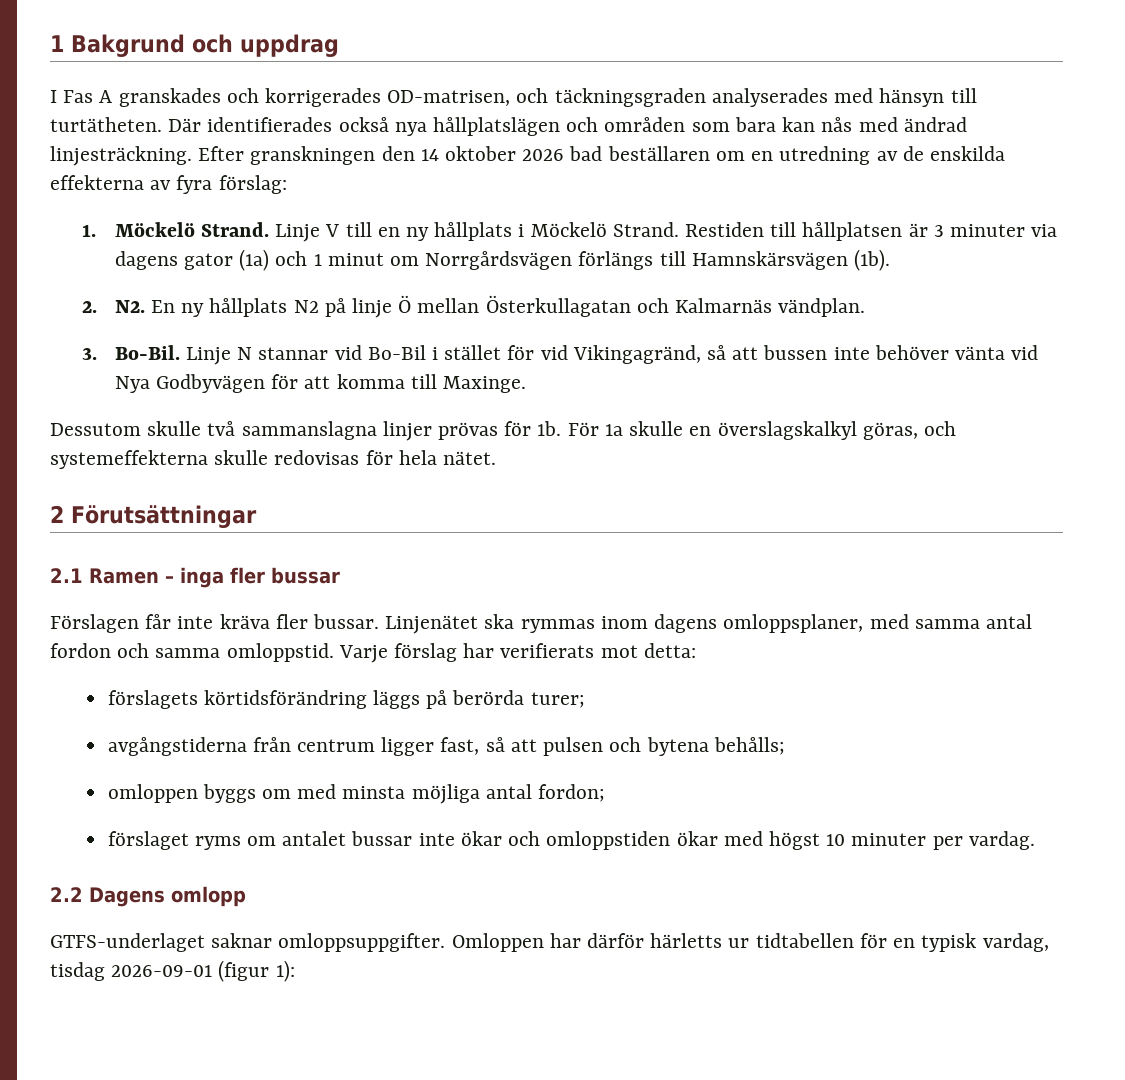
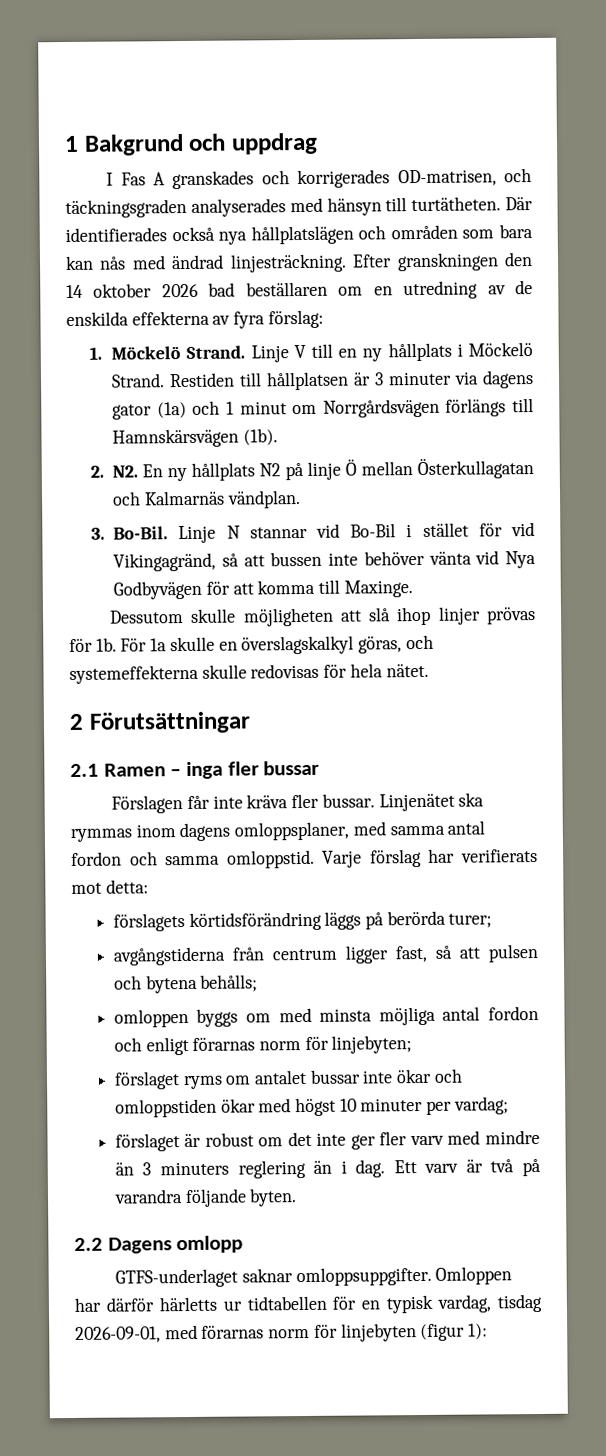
- Dessutom skulle två sammanslagna linjer prövas för 1b.
+ Dessutom skulle möjligheten att slå ihop linjer prövas för 1b.
- omloppen byggs om med minsta möjliga antal fordon;
+ omloppen byggs om med minsta möjliga antal fordon och enligt förarnas norm för linjebyten;
- förslaget ryms om antalet bussar inte ökar och omloppstiden ökar med högst 10 minuter per vardag.
+ förslaget ryms om antalet bussar inte ökar och omloppstiden ökar med högst 10 minuter per vardag;
+ förslaget är robust om det inte ger fler varv med mindre än 3 minuters reglering än i dag. Ett varv är två på varandra följande byten.
- Omloppen har därför härletts ur tidtabellen för en typisk vardag, tisdag 2026-09-01 (figur 1):
+ Omloppen har därför härletts ur tidtabellen för en typisk vardag, tisdag 2026-09-01, med förarnas norm för linjebyten (figur 1):

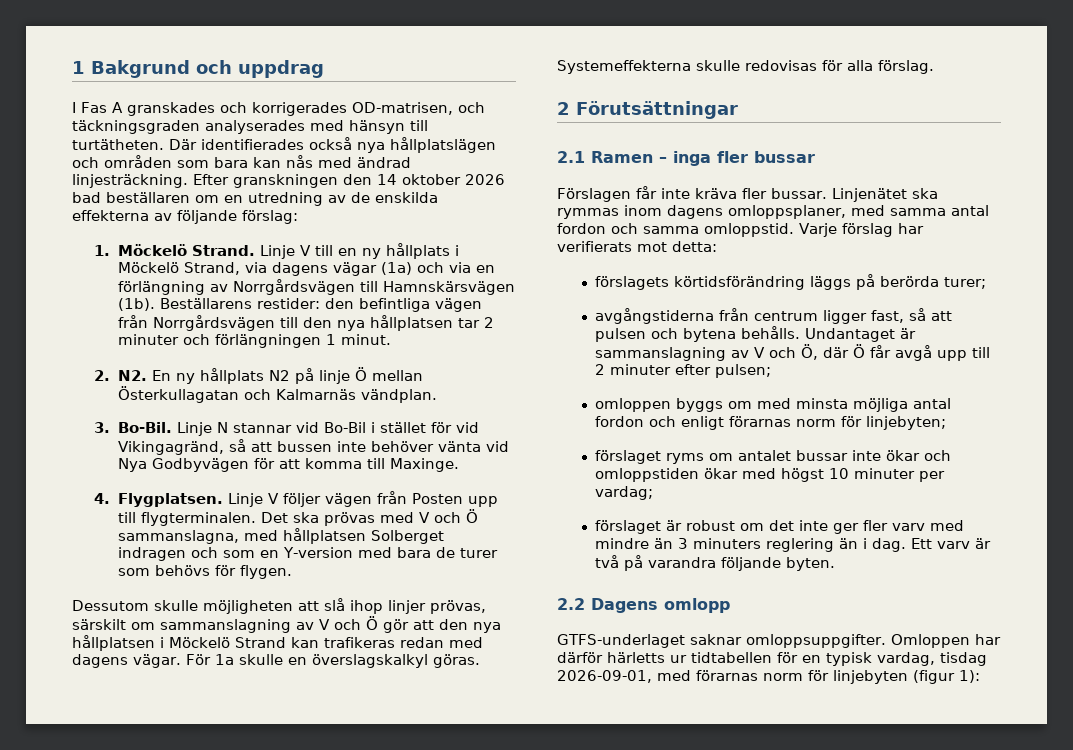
- Efter granskningen den 14 oktober 2026 bad beställaren om en utredning av de enskilda effekterna av fyra förslag:
+ Efter granskningen den 14 oktober 2026 bad beställaren om en utredning av de enskilda effekterna av följande förslag:
- Linje V till en ny hållplats i Möckelö Strand. Restiden till hållplatsen är 3 minuter via dagens gator (1a) och 1 minut om Norrgårdsvägen förlängs till Hamnskärsvägen (1b).
+ Linje V till en ny hållplats i Möckelö Strand, via dagens vägar (1a) och via en förlängning av Norrgårdsvägen till Hamnskärsvägen (1b). Beställarens restider: den befintliga vägen från Norrgårdsvägen till den nya hållplatsen tar 2 minuter och förlängningen 1 minut.
+ 4. Flygplatsen. Linje V följer vägen från Posten upp till flygterminalen. Det ska prövas med V och Ö sammanslagna, med hållplatsen Solberget indragen och som en Y-version med bara de turer som behövs för flygen.
- Dessutom skulle möjligheten att slå ihop linjer prövas för 1b.
+ Dessutom skulle möjligheten att slå ihop linjer prövas, särskilt om sammanslagning av V och Ö gör att den nya hållplatsen i Möckelö Strand kan trafikeras redan med dagens vägar.
- För 1a skulle en överslagskalkyl göras, och systemeffekterna skulle redovisas för hela nätet.
+ För 1a skulle en överslagskalkyl göras. Systemeffekterna skulle redovisas för alla förslag.
- avgångstiderna från centrum ligger fast, så att pulsen och bytena behålls;
+ avgångstiderna från centrum ligger fast, så att pulsen och bytena behålls. Undantaget är sammanslagning av V och Ö, där Ö får avgå upp till 2 minuter efter pulsen;

